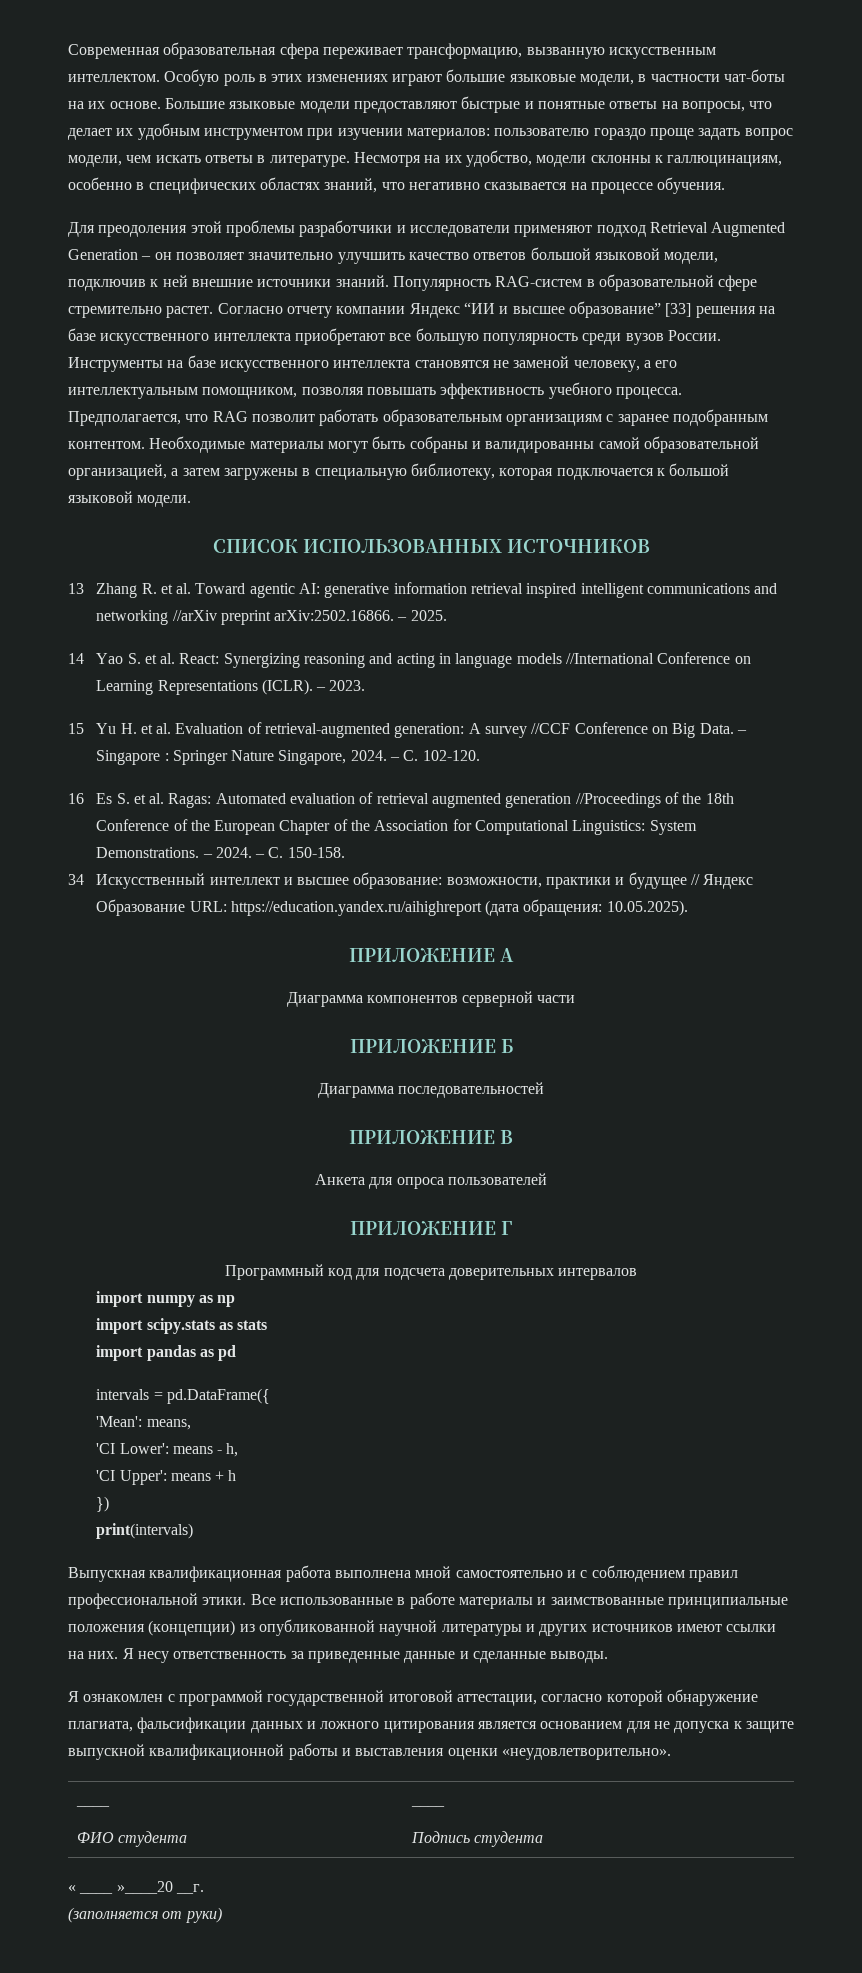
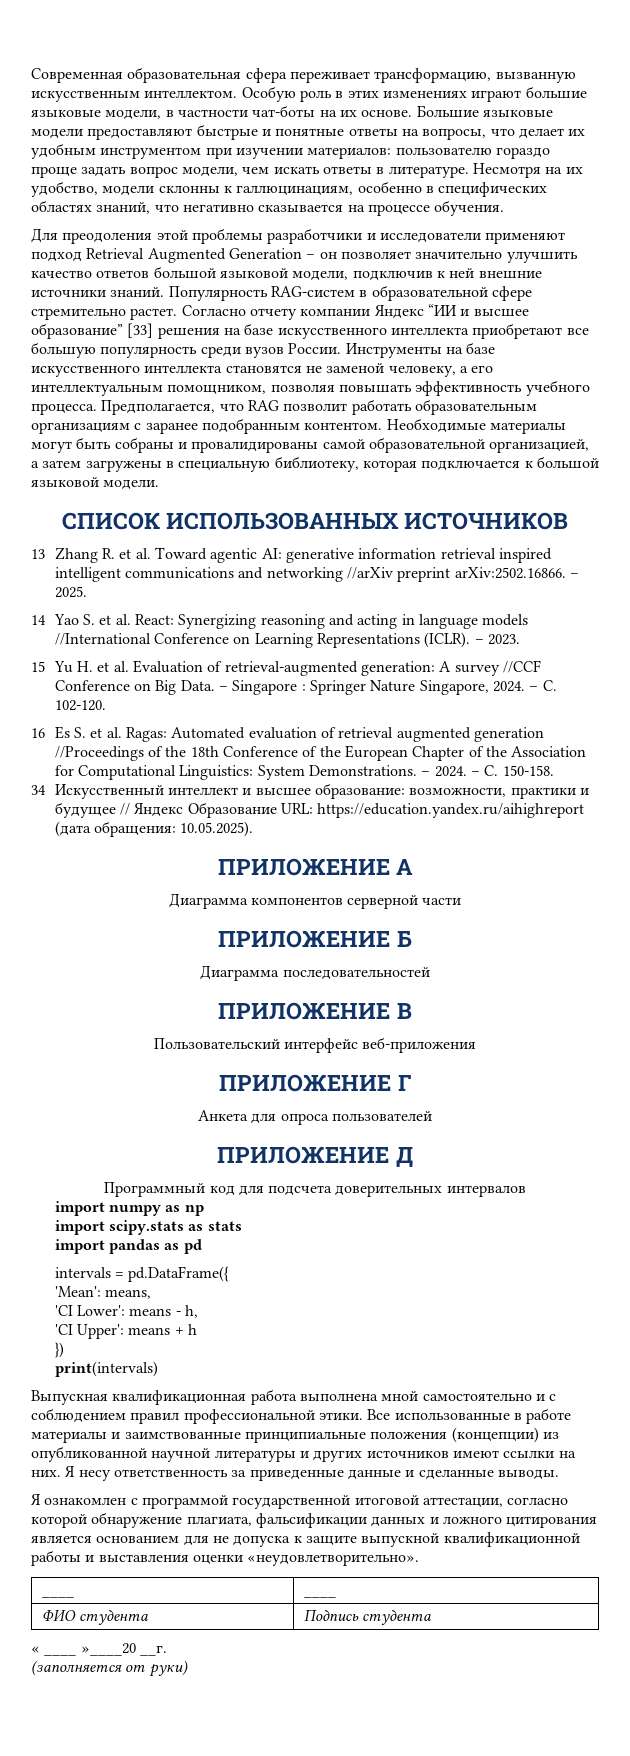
- Необходимые материалы могут быть собраны и валидированны самой образовательной организацией, а затем загружены в специальную библиотеку, которая подключается к большой языковой модели.
+ Необходимые материалы могут быть собраны и провалидированы самой образовательной организацией, а затем загружены в специальную библиотеку, которая подключается к большой языковой модели.
+ Пользовательский интерфейс веб-приложения
+ ПРИЛОЖЕНИЕ Г
- ПРИЛОЖЕНИЕ Г
+ ПРИЛОЖЕНИЕ Д

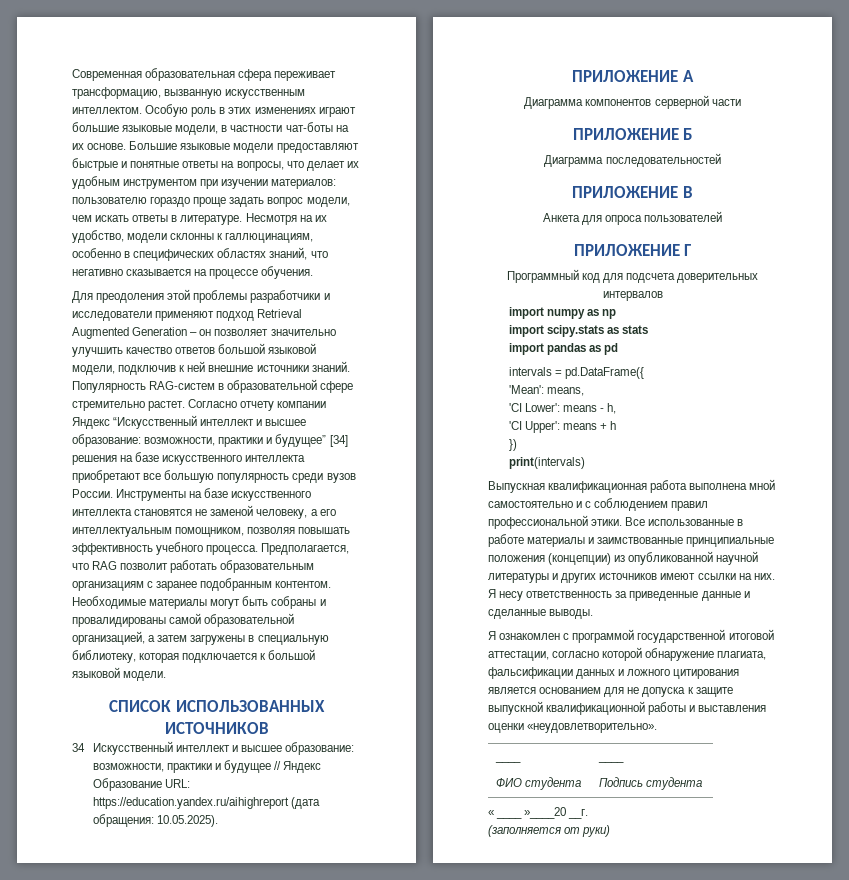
- Согласно отчету компании Яндекс “ИИ и высшее образование” [33] решения на базе искусственного интеллекта приобретают все большую популярность среди вузов России.
+ Согласно отчету компании Яндекс “Искусственный интеллект и высшее образование: возможности, практики и будущее” [34] решения на базе искусственного интеллекта приобретают все большую популярность среди вузов России.
- 13 Zhang R. et al. Toward agentic AI: generative information retrieval inspired intelligent communications and networking //arXiv preprint arXiv:2502.16866. – 2025.
- 14 Yao S. et al. React: Synergizing reasoning and acting in language models //International Conference on Learning Representations (ICLR). – 2023.
- 15 Yu H. et al. Evaluation of retrieval-augmented generation: A survey //CCF Conference on Big Data. – Singapore : Springer Nature Singapore, 2024. – С. 102-120.
- 16 Es S. et al. Ragas: Automated evaluation of retrieval augmented generation //Proceedings of the 18th Conference of the European Chapter of the Association for Computational Linguistics: System Demonstrations. – 2024. – С. 150-158.
- Пользовательский интерфейс веб-приложения
- ПРИЛОЖЕНИЕ Г
- ПРИЛОЖЕНИЕ Д
+ ПРИЛОЖЕНИЕ Г

